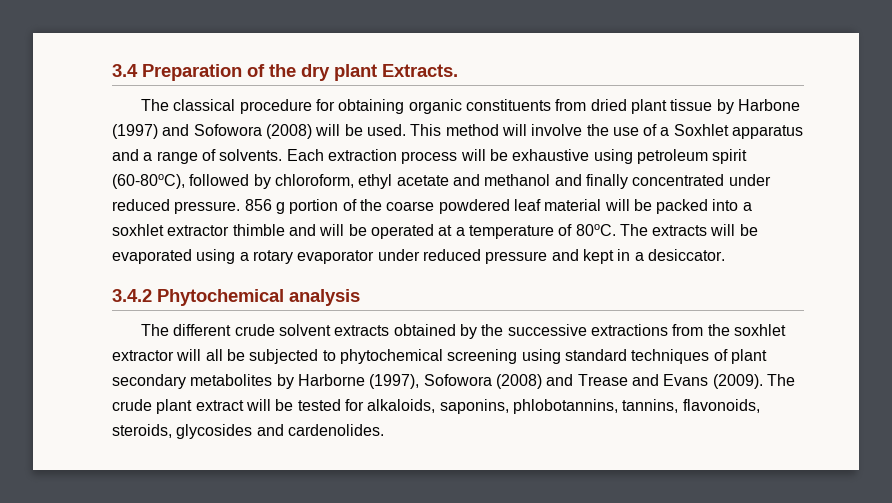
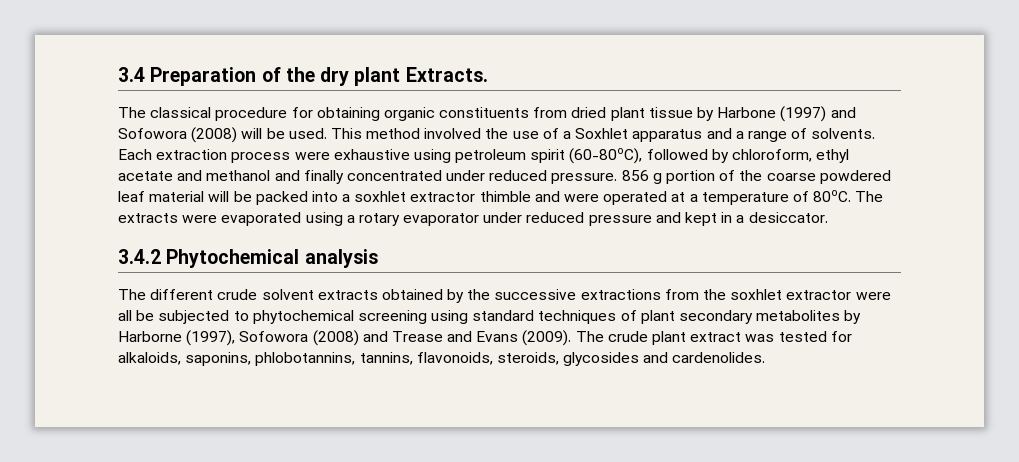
- This method will involve the use of a Soxhlet apparatus and a range of solvents.
+ This method involved the use of a Soxhlet apparatus and a range of solvents.
- Each extraction process will be exhaustive using petroleum spirit (60-80oC), followed by chloroform, ethyl acetate and methanol and finally concentrated under reduced pressure.
+ Each extraction process were exhaustive using petroleum spirit (60-80oC), followed by chloroform, ethyl acetate and methanol and finally concentrated under reduced pressure.
- 856 g portion of the coarse powdered leaf material will be packed into a soxhlet extractor thimble and will be operated at a temperature of 80oC.
+ 856 g portion of the coarse powdered leaf material will be packed into a soxhlet extractor thimble and were operated at a temperature of 80oC.
- The extracts will be evaporated using a rotary evaporator under reduced pressure and kept in a desiccator.
+ The extracts were evaporated using a rotary evaporator under reduced pressure and kept in a desiccator.
- The different crude solvent extracts obtained by the successive extractions from the soxhlet extractor will all be subjected to phytochemical screening using standard techniques of plant secondary metabolites by Harborne (1997), Sofowora (2008) and Trease and Evans (2009).
+ The different crude solvent extracts obtained by the successive extractions from the soxhlet extractor were all be subjected to phytochemical screening using standard techniques of plant secondary metabolites by Harborne (1997), Sofowora (2008) and Trease and Evans (2009).
- The crude plant extract will be tested for alkaloids, saponins, phlobotannins, tannins, flavonoids, steroids, glycosides and cardenolides.
+ The crude plant extract was tested for alkaloids, saponins, phlobotannins, tannins, flavonoids, steroids, glycosides and cardenolides.

